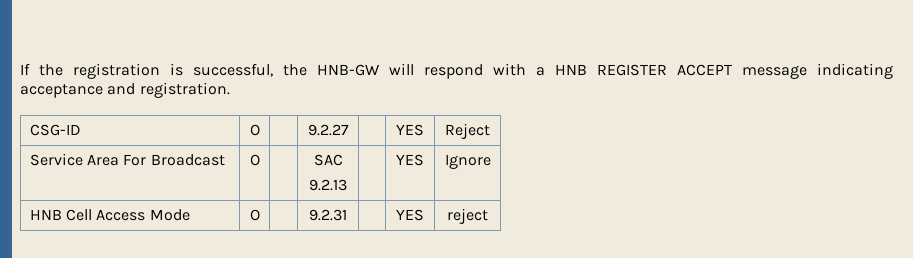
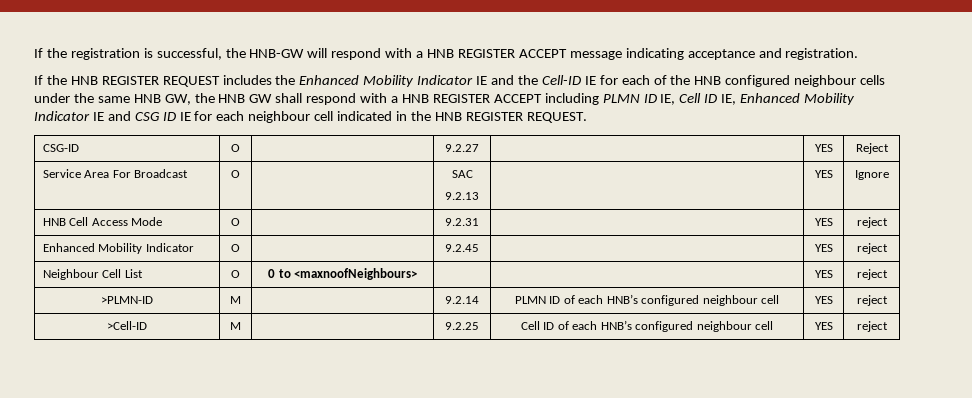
+ If the HNB REGISTER REQUEST includes the Enhanced Mobility Indicator IE and the Cell-ID IE for each of the HNB configured neighbour cells under the same HNB GW, the HNB GW shall respond with a HNB REGISTER ACCEPT including PLMN ID IE, Cell ID IE, Enhanced Mobility Indicator IE and CSG ID IE for each neighbour cell indicated in the HNB REGISTER REQUEST.
+ Enhanced Mobility Indicator | O | | 9.2.45 | | YES | reject
+ Neighbour Cell List | O | 0 to <maxnoofNeighbours> | | | YES | reject
+ >PLMN-ID | M | | 9.2.14 | PLMN ID of each HNB’s configured neighbour cell | YES | reject
+ >Cell-ID | M | | 9.2.25 | Cell ID of each HNB’s configured neighbour cell | YES | reject

